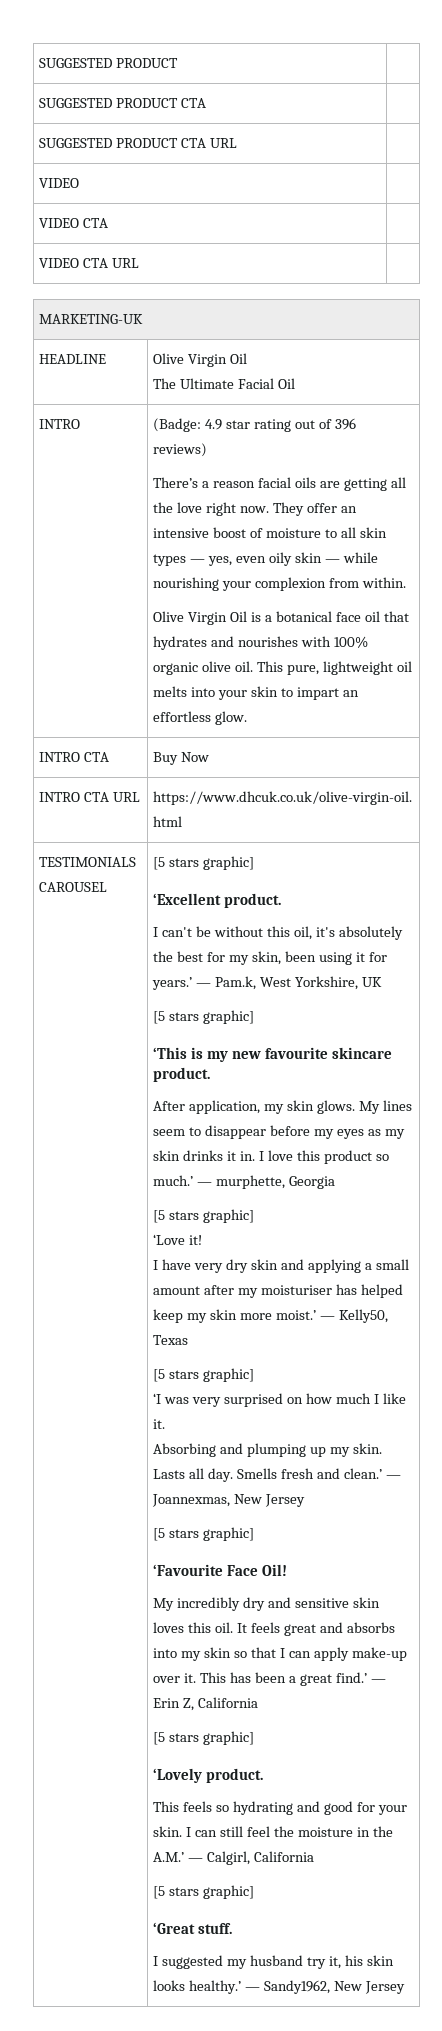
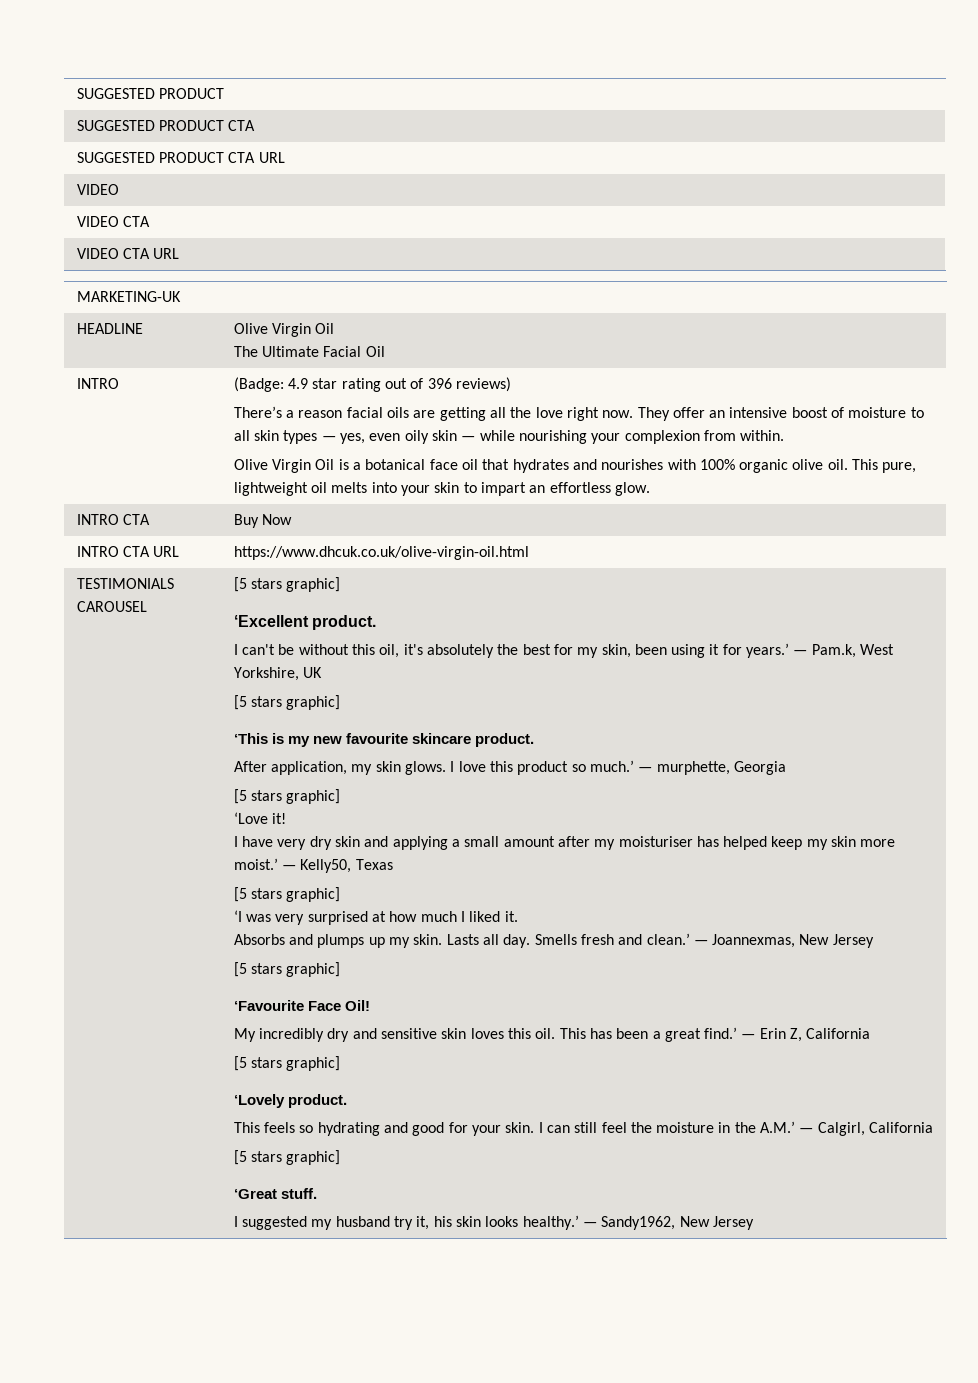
- My lines seem to disappear before my eyes as my skin drinks it in.
- ‘I was very surprised on how much I like it.
+ ‘I was very surprised at how much I liked it.
- Absorbing and plumping up my skin.
+ Absorbs and plumps up my skin.
- It feels great and absorbs into my skin so that I can apply make-up over it.

